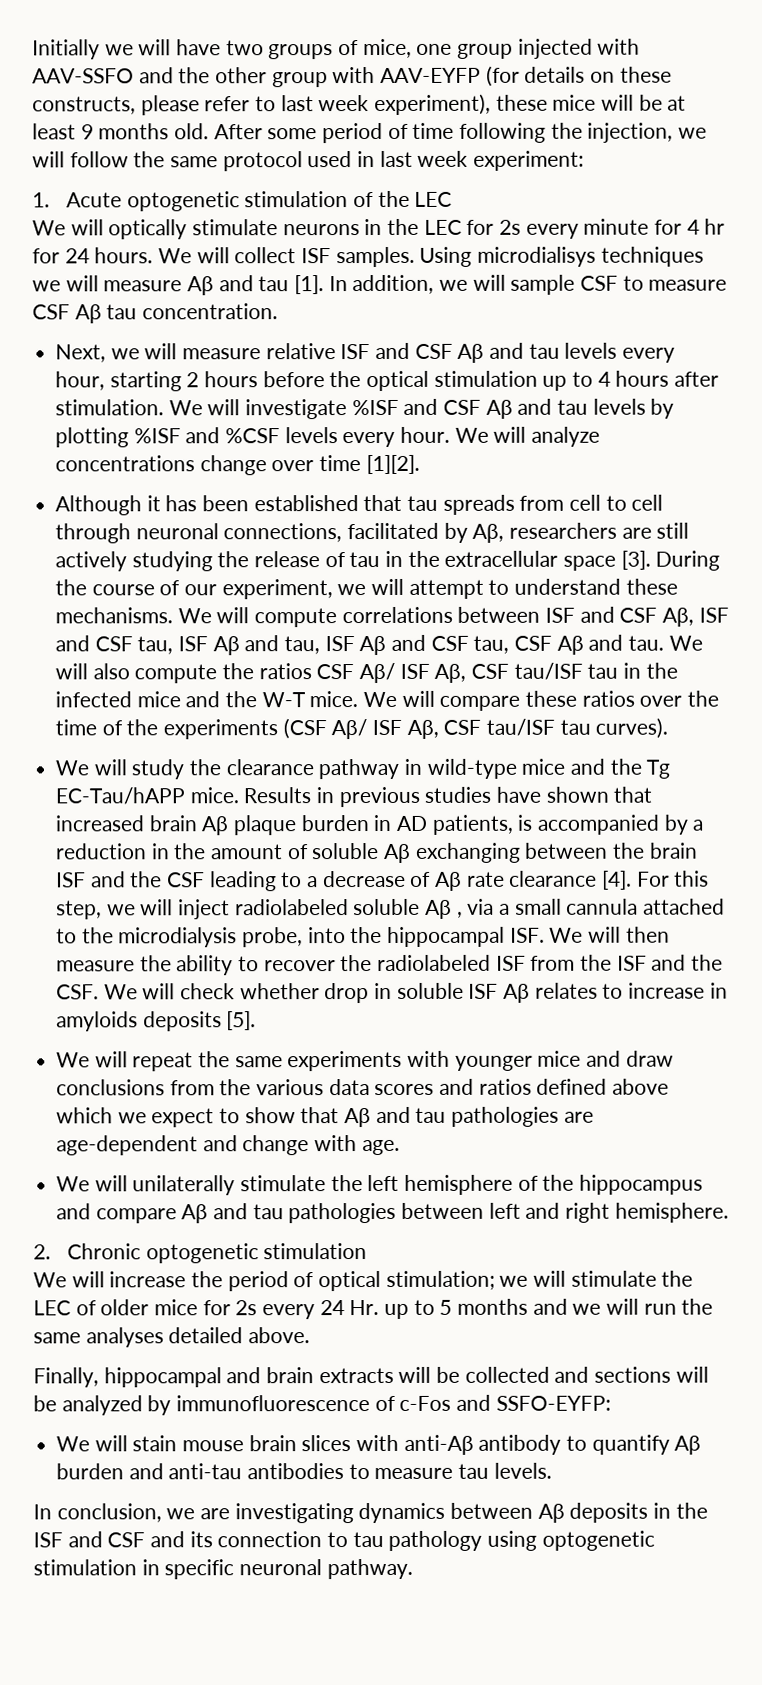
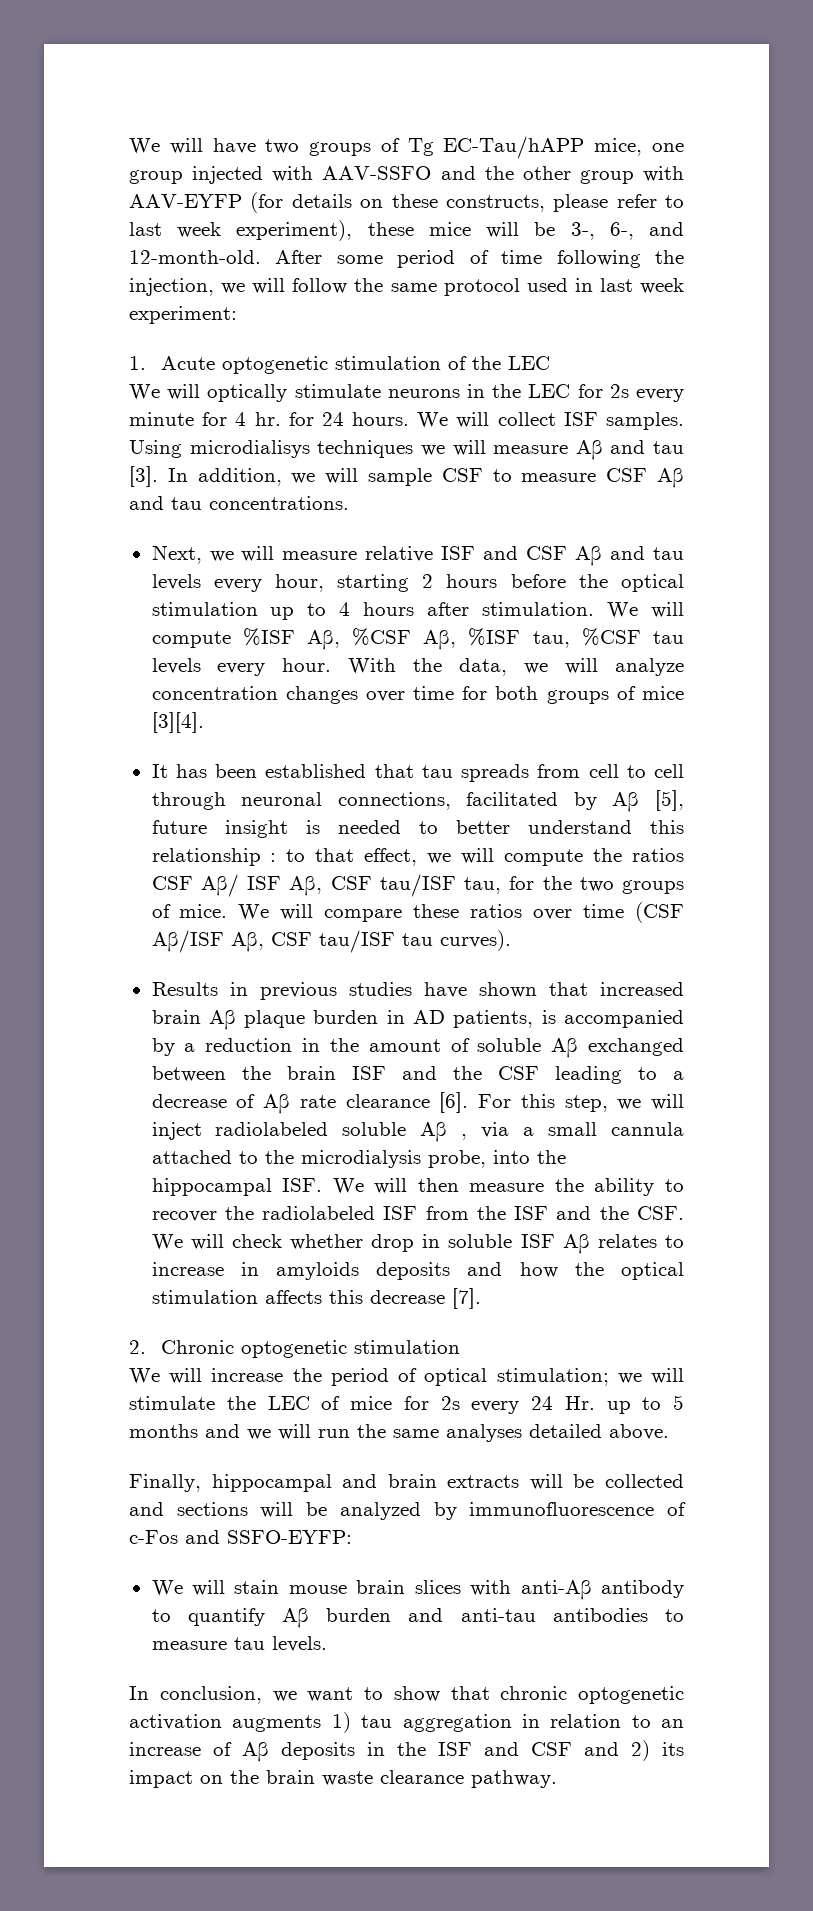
- Initially we will have two groups of mice, one group injected with AAV-SSFO and the other group with AAV-EYFP (for details on these constructs, please refer to last week experiment), these mice will be at least 9 months old.
+ We will have two groups of Tg EC-Tau/hAPP mice, one group injected with AAV-SSFO and the other group with AAV-EYFP (for details on these constructs, please refer to last week experiment), these mice will be 3-, 6-, and 12-month-old.
- We will optically stimulate neurons in the LEC for 2s every minute for 4 hr for 24 hours.
+ We will optically stimulate neurons in the LEC for 2s every minute for 4 hr. for 24 hours.
- Using microdialisys techniques we will measure Aβ and tau [1].
+ Using microdialisys techniques we will measure Aβ and tau [3].
- In addition, we will sample CSF to measure CSF Aβ tau concentration.
+ In addition, we will sample CSF to measure CSF Aβ and tau concentrations.
- We will investigate %ISF and CSF Aβ and tau levels by plotting %ISF and %CSF levels every hour. We will analyze concentrations change over time [1][2].
- Although it has been established that tau spreads from cell to cell through neuronal connections, facilitated by Aβ, researchers are still actively studying the release of tau in the extracellular space [3]. During the course of our experiment, we will attempt to understand these mechanisms. We will compute correlations between ISF and CSF Aβ, ISF and CSF tau, ISF Aβ and tau, ISF Aβ and CSF tau, CSF Aβ and tau. We will also compute the ratios CSF Aβ/ ISF Aβ, CSF tau/ISF tau in the infected mice and the W-T mice.
+ We will compute %ISF Aβ, %CSF Aβ, %ISF tau, %CSF tau levels every hour. With the data, we will analyze concentration changes over time for both groups of mice [3][4].
+ It has been established that tau spreads from cell to cell through neuronal connections, facilitated by Aβ [5], future insight is needed to better understand this relationship : to that effect, we will compute the ratios CSF Aβ/ ISF Aβ, CSF tau/ISF tau, for the two groups of mice.
- We will compare these ratios over the time of the experiments (CSF Aβ/ ISF Aβ, CSF tau/ISF tau curves).
+ We will compare these ratios over time (CSF Aβ/ISF Aβ, CSF tau/ISF tau curves).
- We will study the clearance pathway in wild-type mice and the Tg EC-Tau/hAPP mice. Results in previous studies have shown that increased brain Aβ plaque burden in AD patients, is accompanied by a reduction in the amount of soluble Aβ exchanging between the brain ISF and the CSF leading to a decrease of Aβ rate clearance [4].
+ Results in previous studies have shown that increased brain Aβ plaque burden in AD patients, is accompanied by a reduction in the amount of soluble Aβ exchanged between the brain ISF and the CSF leading to a decrease of Aβ rate clearance [6].
- For this step, we will inject radiolabeled soluble Aβ , via a small cannula attached to the microdialysis probe, into the hippocampal ISF. We will then measure the ability to recover the radiolabeled ISF from the ISF and the CSF. We will check whether drop in soluble ISF Aβ relates to increase in amyloids deposits [5].
- We will repeat the same experiments with younger mice and draw conclusions from the various data scores and ratios defined above which we expect to show that Aβ and tau pathologies are age-dependent and change with age.
- We will unilaterally stimulate the left hemisphere of the hippocampus and compare Aβ and tau pathologies between left and right hemisphere.
+ For this step, we will inject radiolabeled soluble Aβ , via a small cannula attached to the microdialysis probe, into the hippocampal ISF. We will then measure the ability to recover the radiolabeled ISF from the ISF and the CSF. We will check whether drop in soluble ISF Aβ relates to increase in amyloids deposits and how the optical stimulation affects this decrease [7].
- We will increase the period of optical stimulation; we will stimulate the LEC of older mice for 2s every 24 Hr. up to 5 months and we will run the same analyses detailed above.
+ We will increase the period of optical stimulation; we will stimulate the LEC of mice for 2s every 24 Hr. up to 5 months and we will run the same analyses detailed above.
- In conclusion, we are investigating dynamics between Aβ deposits in the ISF and CSF and its connection to tau pathology using optogenetic stimulation in specific neuronal pathway.
+ In conclusion, we want to show that chronic optogenetic activation augments 1) tau aggregation in relation to an increase of Aβ deposits in the ISF and CSF and 2) its impact on the brain waste clearance pathway.

